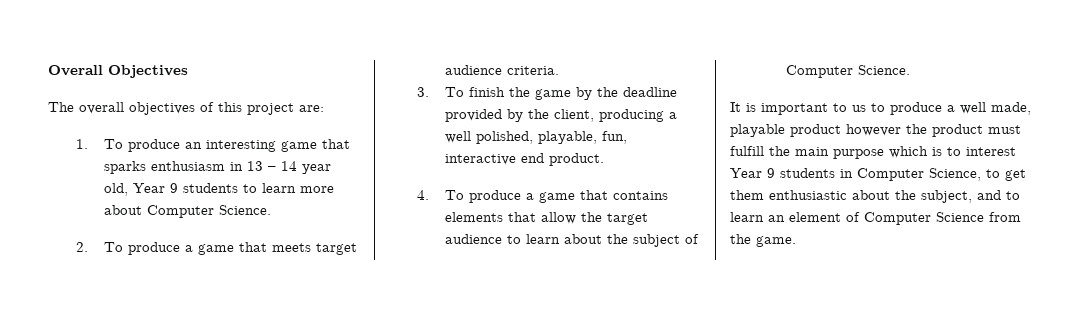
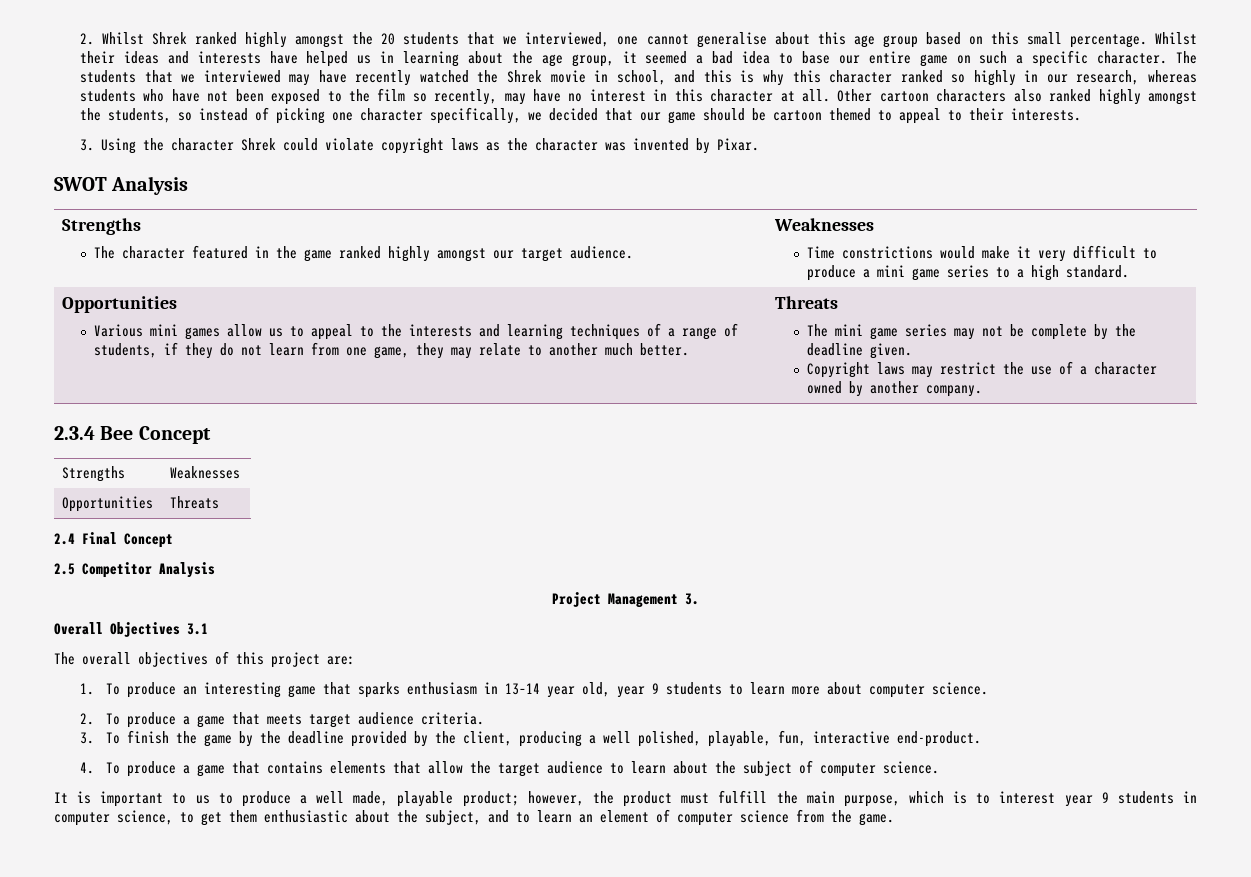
+ 2. Whilst Shrek ranked highly amongst the 20 students that we interviewed, one cannot generalise about this age group based on this small percentage. Whilst their ideas and interests have helped us in learning about the age group, it seemed a bad idea to base our entire game on such a specific character. The students that we interviewed may have recently watched the Shrek movie in school, and this is why this character ranked so highly in our research, whereas students who have not been exposed to the film so recently, may have no interest in this character at all. Other cartoon characters also ranked highly amongst the students, so instead of picking one character specifically, we decided that our game should be cartoon themed to appeal to their interests.
+ 3. Using the character Shrek could violate copyright laws as the character was invented by Pixar.
+ SWOT Analysis
+ Strengths
+ The character featured in the game ranked highly amongst our target audience. | Weaknesses
+ Time constrictions would make it very difficult to produce a mini game series to a high standard.
+ Opportunities
+ Various mini games allow us to appeal to the interests and learning techniques of a range of students, if they do not learn from one game, they may relate to another much better. | Threats
+ The mini game series may not be complete by the deadline given.
+ Copyright laws may restrict the use of a character owned by another company.
+ 2.3.4 Bee Concept
+ Strengths | Weaknesses
+ Opportunities | Threats
+ 2.4 Final Concept
+ 2.5 Competitor Analysis
+ Project Management 3.
- Overall Objectives
+ Overall Objectives 3.1
- 1. To produce an interesting game that sparks enthusiasm in 13 – 14 year old, Year 9 students to learn more about Computer Science.
+ 1. To produce an interesting game that sparks enthusiasm in 13–14 year old, year 9 students to learn more about computer science.
- 3. To finish the game by the deadline provided by the client, producing a well polished, playable, fun, interactive end product.
+ 3. To finish the game by the deadline provided by the client, producing a well polished, playable, fun, interactive end-product.
- 4. To produce a game that contains elements that allow the target audience to learn about the subject of Computer Science.
+ 4. To produce a game that contains elements that allow the target audience to learn about the subject of computer science.
- It is important to us to produce a well made, playable product however the product must fulfill the main purpose which is to interest Year 9 students in Computer Science, to get them enthusiastic about the subject, and to learn an element of Computer Science from the game.
+ It is important to us to produce a well made, playable product; however, the product must fulfill the main purpose, which is to interest year 9 students in computer science, to get them enthusiastic about the subject, and to learn an element of computer science from the game.

